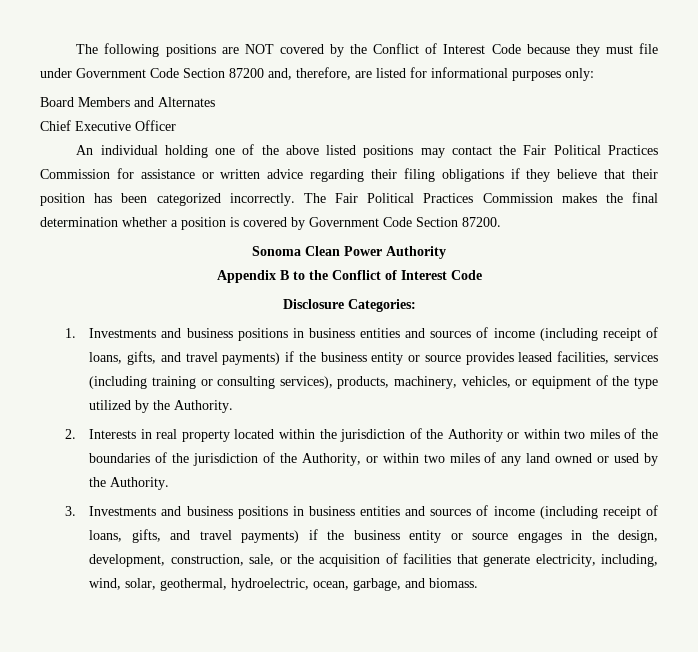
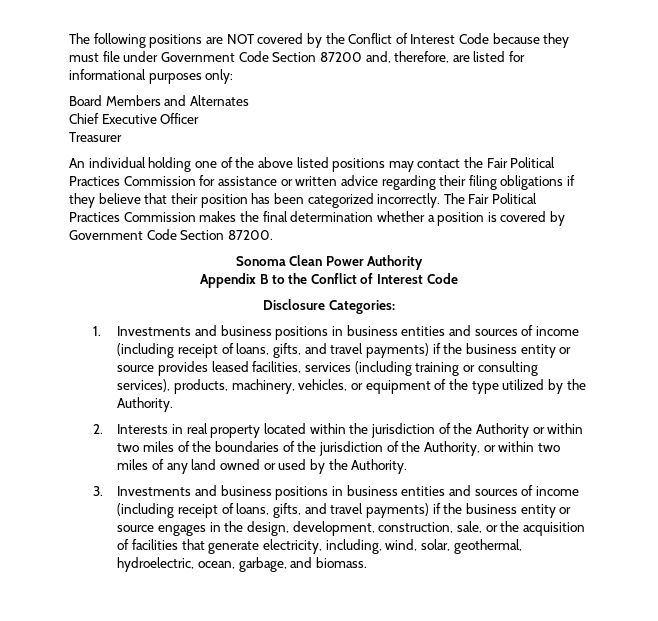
+ Treasurer

